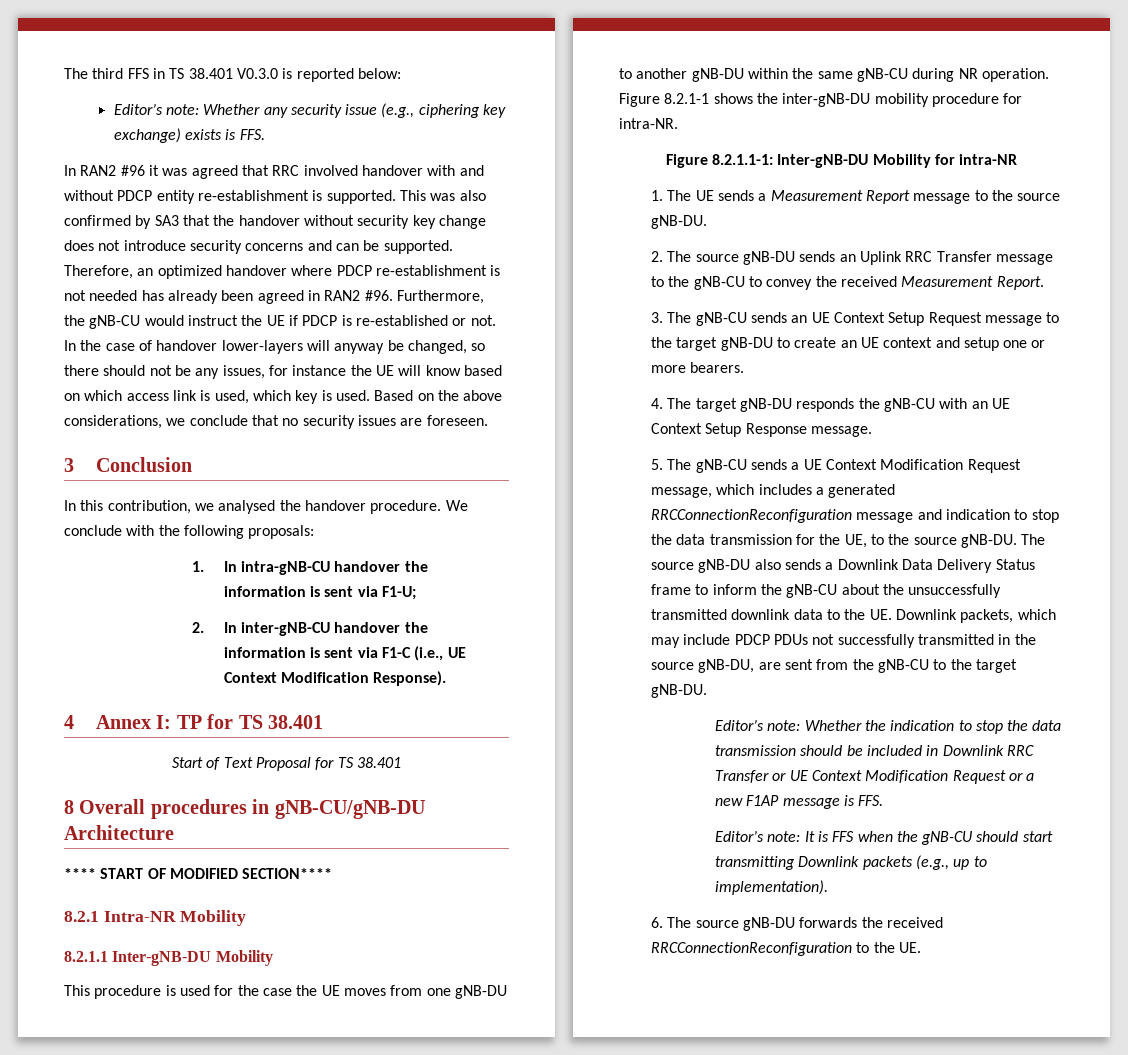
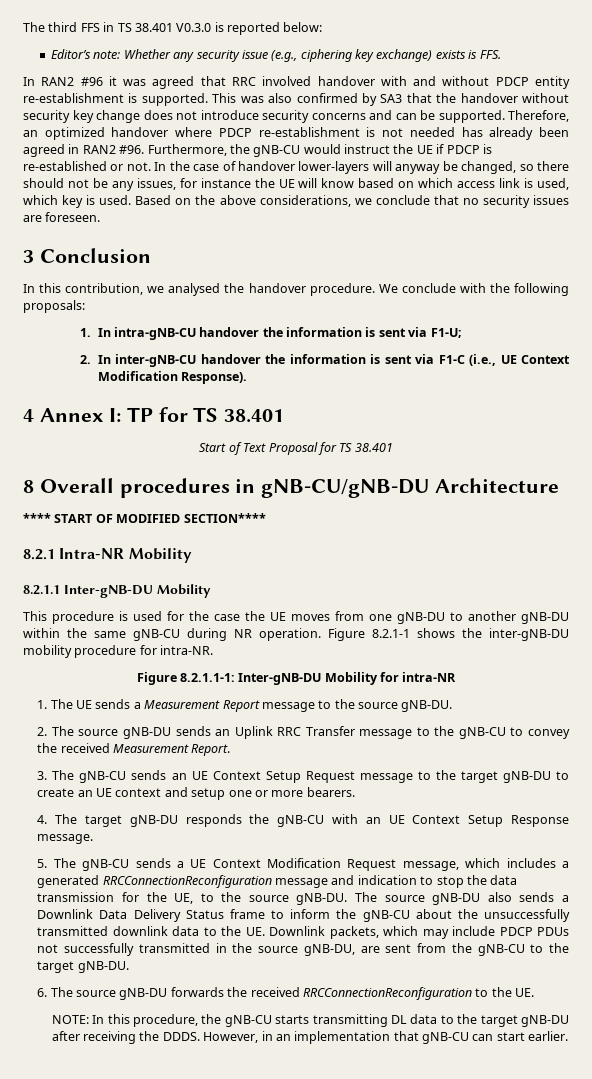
- Editor’s note: Whether the indication to stop the data transmission should be included in Downlink RRC Transfer or UE Context Modification Request or a new F1AP message is FFS.
- Editor’s note: It is FFS when the gNB-CU should start transmitting Downlink packets (e.g., up to implementation).
+ NOTE: In this procedure, the gNB-CU starts transmitting DL data to the target gNB-DU after receiving the DDDS. However, in an implementation that gNB-CU can start earlier.

